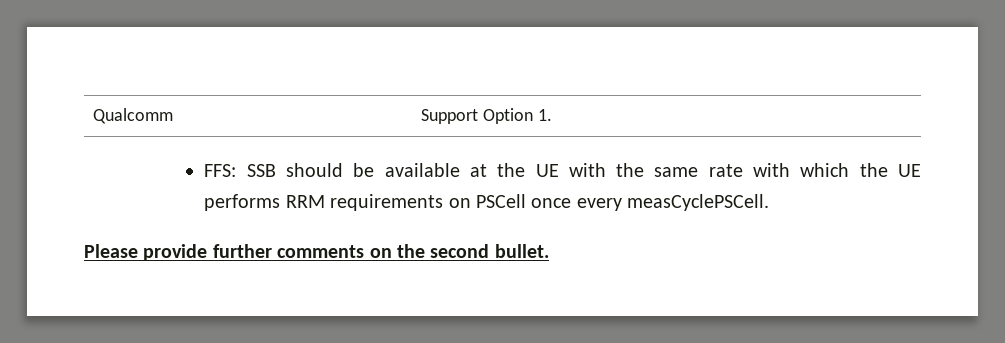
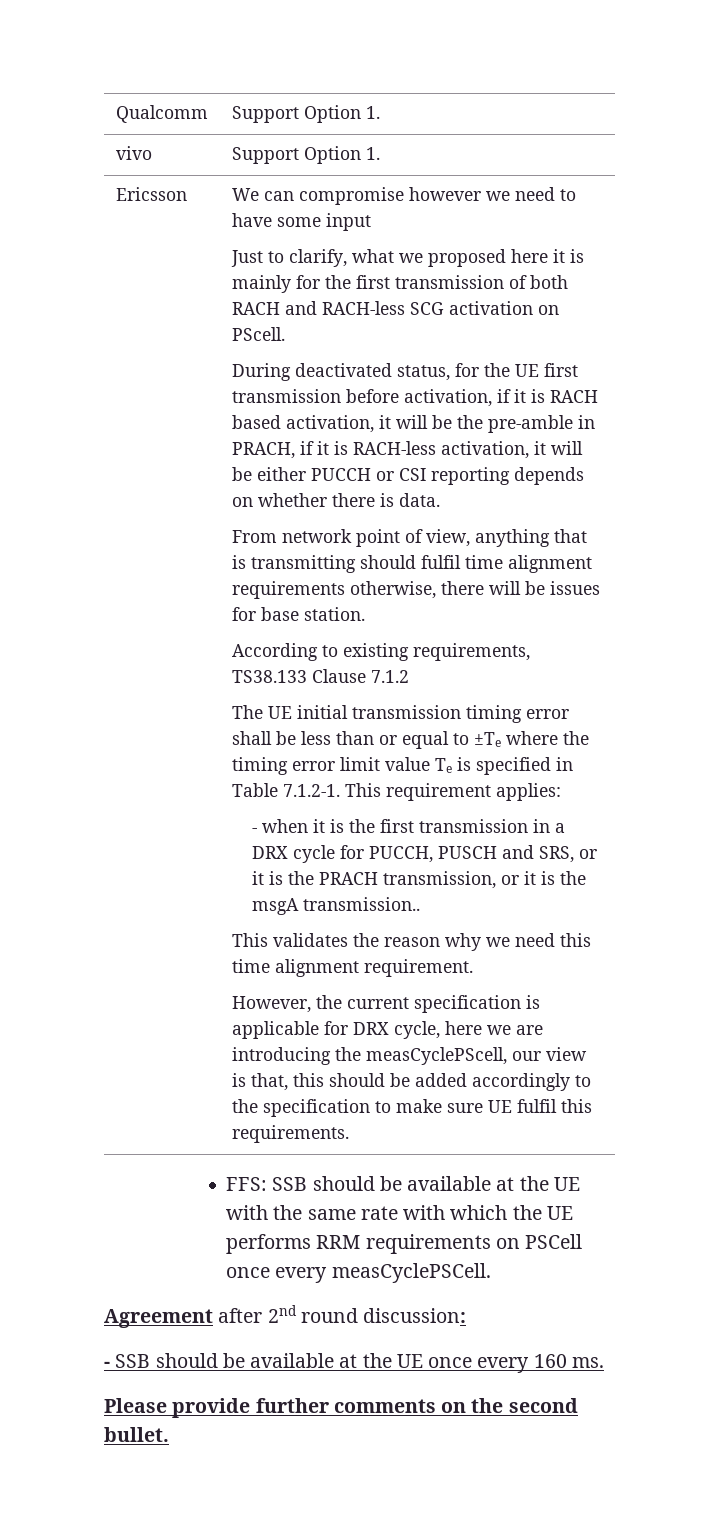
+ vivo | Support Option 1.
+ Ericsson | We can compromise however we need to have some input
+ Just to clarify, what we proposed here it is mainly for the first transmission of both RACH and RACH-less SCG activation on PScell.
+ During deactivated status, for the UE first transmission before activation, if it is RACH based activation, it will be the pre-amble in PRACH, if it is RACH-less activation, it will be either PUCCH or CSI reporting depends on whether there is data.
+ From network point of view, anything that is transmitting should fulfil time alignment requirements otherwise, there will be issues for base station.
+ According to existing requirements, TS38.133 Clause 7.1.2
+ The UE initial transmission timing error shall be less than or equal to ±Te where the timing error limit value Te is specified in Table 7.1.2-1. This requirement applies:
+ - when it is the first transmission in a DRX cycle for PUCCH, PUSCH and SRS, or it is the PRACH transmission, or it is the msgA transmission..
+ This validates the reason why we need this time alignment requirement.
+ However, the current specification is applicable for DRX cycle, here we are introducing the measCyclePScell, our view is that, this should be added accordingly to the specification to make sure UE fulfil this requirements.
+ Agreement after 2nd round discussion:
+ - SSB should be available at the UE once every 160 ms.

